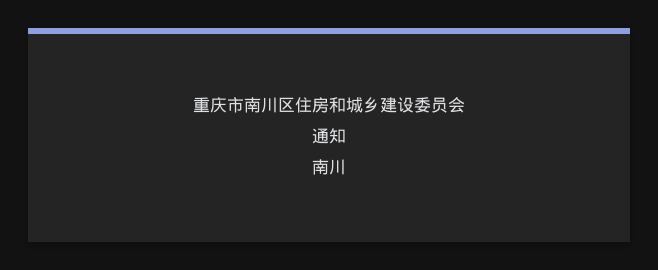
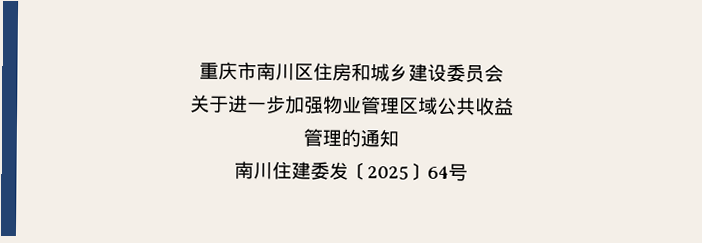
- 通知
- 南川
+ 关于进一步加强物业管理区域公共收益
+ 管理的通知
+ 南川住建委发〔2025〕64号

